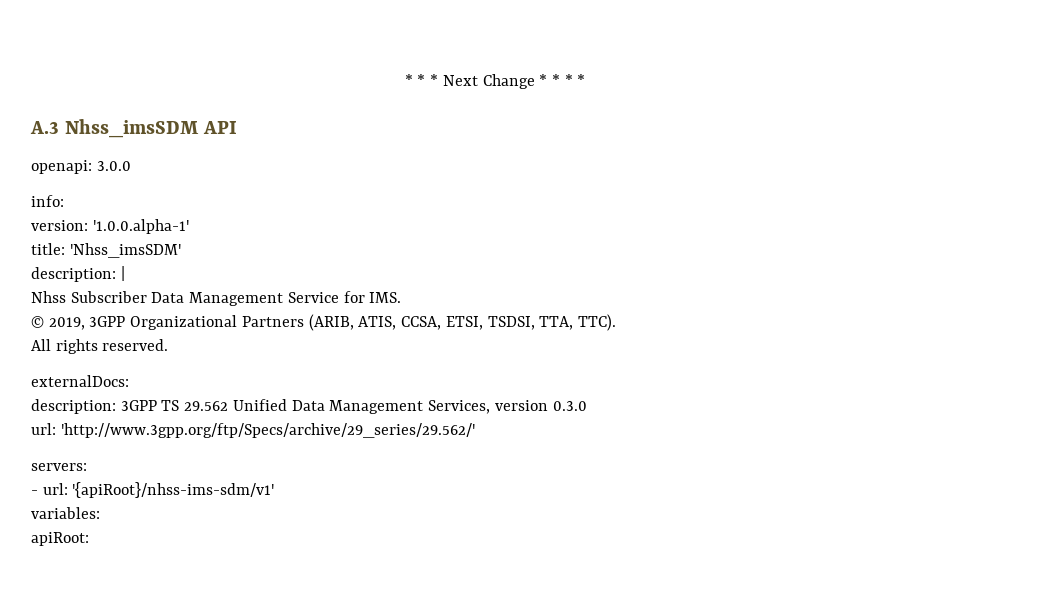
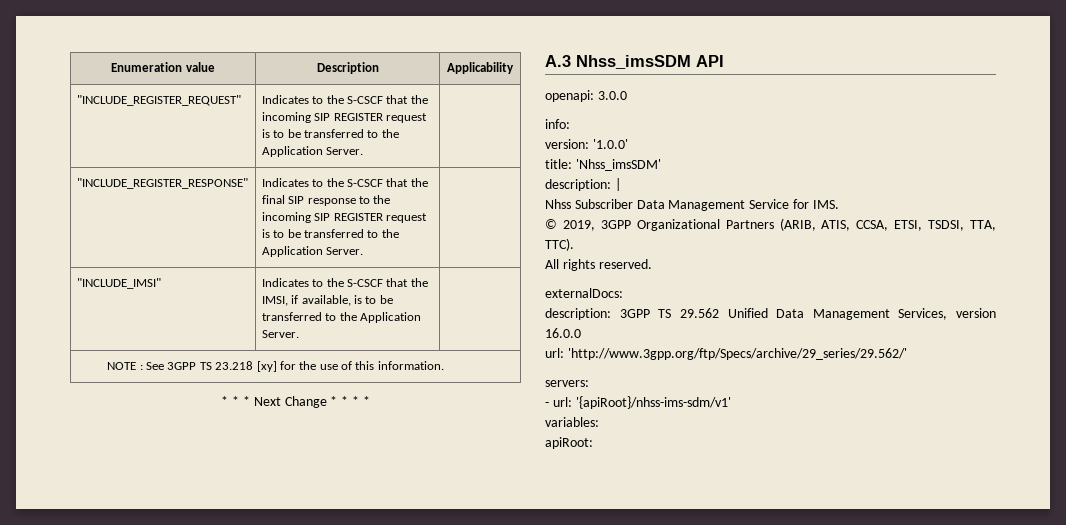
+ Enumeration value | Description | Applicability
+ "INCLUDE_REGISTER_REQUEST" | Indicates to the S-CSCF that the incoming SIP REGISTER request is to be transferred to the Application Server. |
+ "INCLUDE_REGISTER_RESPONSE" | Indicates to the S-CSCF that the final SIP response to the incoming SIP REGISTER request is to be transferred to the Application Server. |
+ "INCLUDE_IMSI" | Indicates to the S-CSCF that the IMSI, if available, is to be transferred to the Application Server. |
+ NOTE : See 3GPP TS 23.218 [xy] for the use of this information.
- version: '1.0.0.alpha-1'
+ version: '1.0.0'
- description: 3GPP TS 29.562 Unified Data Management Services, version 0.3.0
+ description: 3GPP TS 29.562 Unified Data Management Services, version 16.0.0

